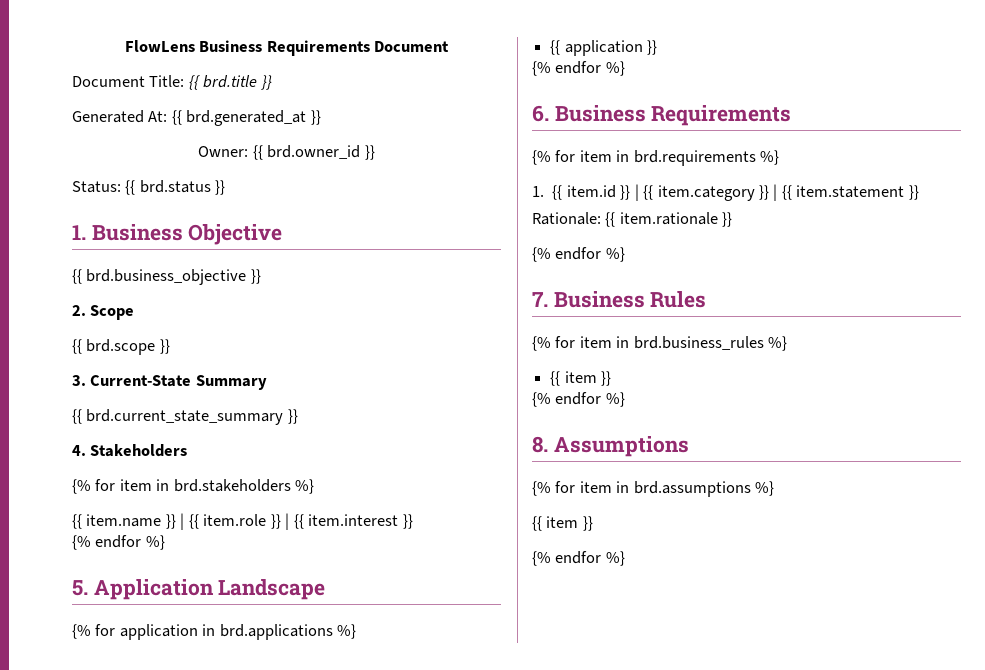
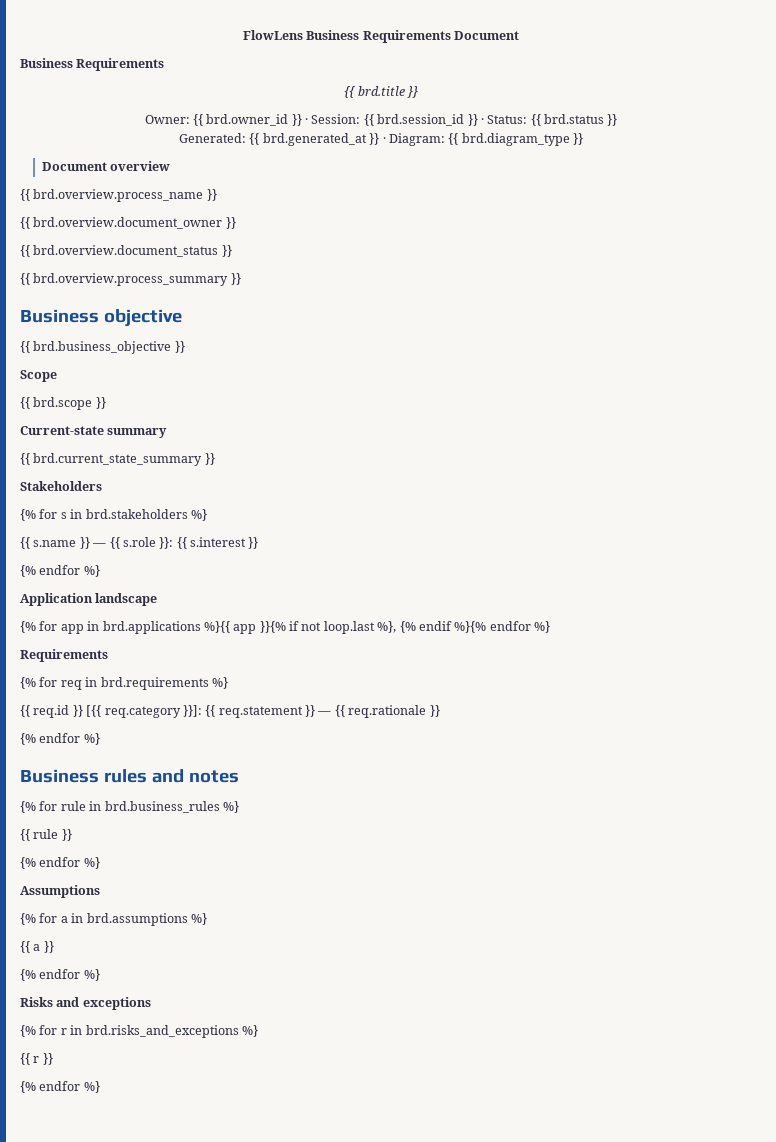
  FlowLens Business Requirements Document
- Document Title: {{ brd.title }}
+ Business Requirements
+ {{ brd.title }}
- Generated At: {{ brd.generated_at }}
- Owner: {{ brd.owner_id }}
- Status: {{ brd.status }}
- 1. Business Objective
+ Owner: {{ brd.owner_id }} · Session: {{ brd.session_id }} · Status: {{ brd.status }}
+ Generated: {{ brd.generated_at }} · Diagram: {{ brd.diagram_type }}
+ Document overview
+ {{ brd.overview.process_name }}
+ {{ brd.overview.document_owner }}
+ {{ brd.overview.document_status }}
+ {{ brd.overview.process_summary }}
+ Business objective
- 2. Scope
+ Scope
- 3. Current-State Summary
+ Current-state summary
- 4. Stakeholders
+ Stakeholders
- {% for item in brd.stakeholders %}
+ {% for s in brd.stakeholders %}
- {{ item.name }} | {{ item.role }} | {{ item.interest }}
+ {{ s.name }} — {{ s.role }}: {{ s.interest }}
  {% endfor %}
- 5. Application Landscape
- {% for application in brd.applications %}
- {{ application }}
+ Application landscape
+ {% for app in brd.applications %}{{ app }}{% if not loop.last %}, {% endif %}{% endfor %}
+ Requirements
+ {% for req in brd.requirements %}
+ {{ req.id }} [{{ req.category }}]: {{ req.statement }} — {{ req.rationale }}
  {% endfor %}
- 6. Business Requirements
- {% for item in brd.requirements %}
- 1. {{ item.id }} | {{ item.category }} | {{ item.statement }}
- Rationale: {{ item.rationale }}
+ Business rules and notes
+ {% for rule in brd.business_rules %}
+ {{ rule }}
  {% endfor %}
- 7. Business Rules
- {% for item in brd.business_rules %}
- {{ item }}
+ Assumptions
+ {% for a in brd.assumptions %}
+ {{ a }}
  {% endfor %}
- 8. Assumptions
- {% for item in brd.assumptions %}
- {{ item }}
+ Risks and exceptions
+ {% for r in brd.risks_and_exceptions %}
+ {{ r }}

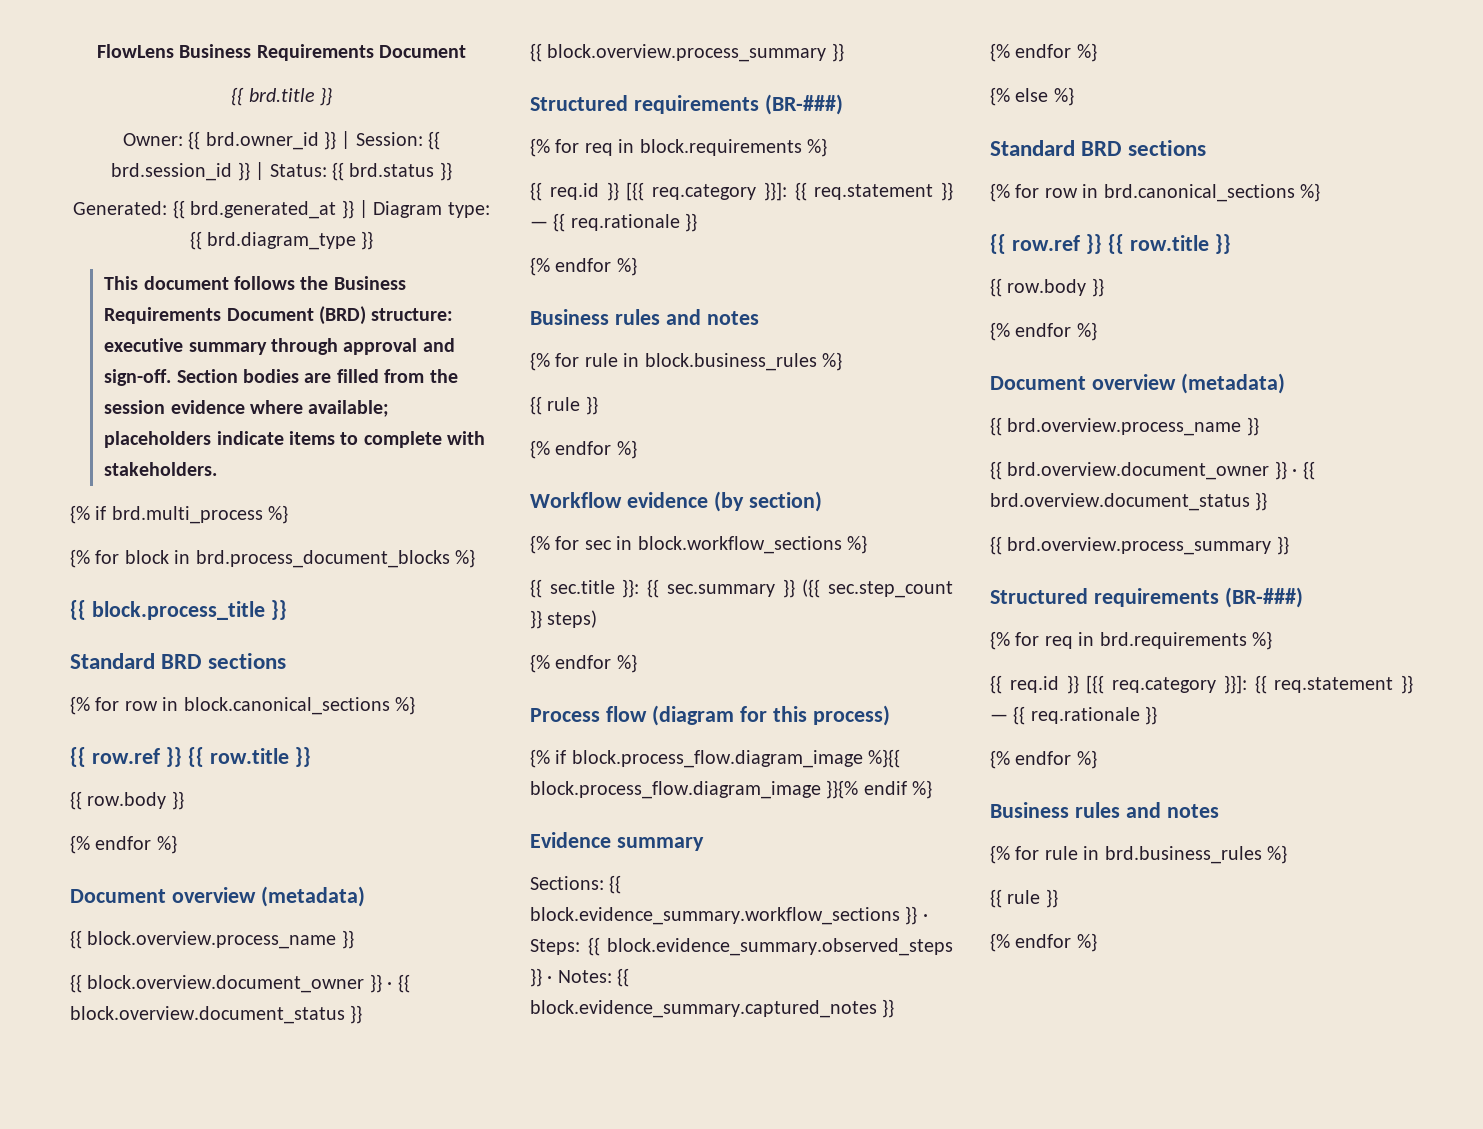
  FlowLens Business Requirements Document
- Business Requirements
- Owner: {{ brd.owner_id }} · Session: {{ brd.session_id }} · Status: {{ brd.status }}
+ Owner: {{ brd.owner_id }} | Session: {{ brd.session_id }} | Status: {{ brd.status }}
- Generated: {{ brd.generated_at }} · Diagram: {{ brd.diagram_type }}
+ Generated: {{ brd.generated_at }} | Diagram type: {{ brd.diagram_type }}
- Document overview
+ This document follows the Business Requirements Document (BRD) structure: executive summary through approval and sign-off. Section bodies are filled from the session evidence where available; placeholders indicate items to complete with stakeholders.
+ {% if brd.multi_process %}
+ {% for block in brd.process_document_blocks %}
+ {{ block.process_title }}
+ Standard BRD sections
+ {% for row in block.canonical_sections %}
+ {{ row.ref }} {{ row.title }}
+ {{ row.body }}
+ {% endfor %}
+ Document overview (metadata)
+ {{ block.overview.process_name }}
+ {{ block.overview.document_owner }} · {{ block.overview.document_status }}
+ {{ block.overview.process_summary }}
+ Structured requirements (BR-###)
+ {% for req in block.requirements %}
+ {{ req.id }} [{{ req.category }}]: {{ req.statement }} — {{ req.rationale }}
+ {% endfor %}
+ Business rules and notes
+ {% for rule in block.business_rules %}
+ {{ rule }}
+ {% endfor %}
+ Workflow evidence (by section)
+ {% for sec in block.workflow_sections %}
+ {{ sec.title }}: {{ sec.summary }} ({{ sec.step_count }} steps)
+ {% endfor %}
+ Process flow (diagram for this process)
+ {% if block.process_flow.diagram_image %}{{ block.process_flow.diagram_image }}{% endif %}
+ Evidence summary
+ Sections: {{ block.evidence_summary.workflow_sections }} · Steps: {{ block.evidence_summary.observed_steps }} · Notes: {{ block.evidence_summary.captured_notes }}
+ {% endfor %}
+ {% else %}
+ Standard BRD sections
+ {% for row in brd.canonical_sections %}
+ {{ row.ref }} {{ row.title }}
+ {{ row.body }}
+ {% endfor %}
+ Document overview (metadata)
- {{ brd.overview.document_owner }}
- {{ brd.overview.document_status }}
+ {{ brd.overview.document_owner }} · {{ brd.overview.document_status }}
  {{ brd.overview.process_summary }}
- Business objective
- {{ brd.business_objective }}
- Scope
- {{ brd.scope }}
- Current-state summary
- {{ brd.current_state_summary }}
- Stakeholders
- {% for s in brd.stakeholders %}
- {{ s.name }} — {{ s.role }}: {{ s.interest }}
- {% endfor %}
- Application landscape
- {% for app in brd.applications %}{{ app }}{% if not loop.last %}, {% endif %}{% endfor %}
- Requirements
+ Structured requirements (BR-###)
- Assumptions
- {% for a in brd.assumptions %}
- {{ a }}
- {% endfor %}
- Risks and exceptions
- {% for r in brd.risks_and_exceptions %}
- {{ r }}
- {% endfor %}

